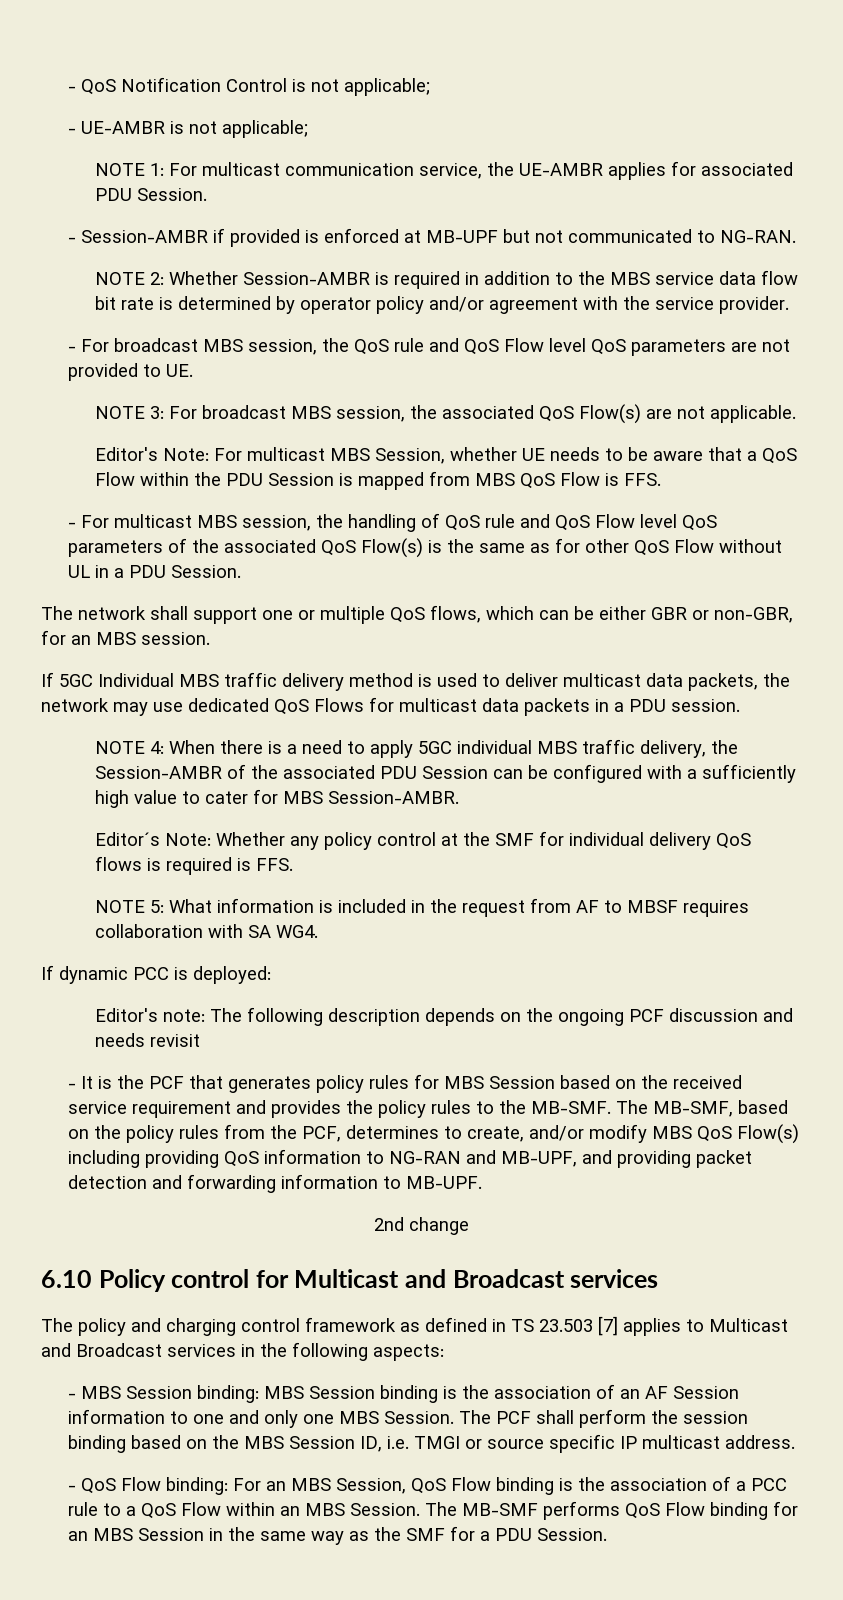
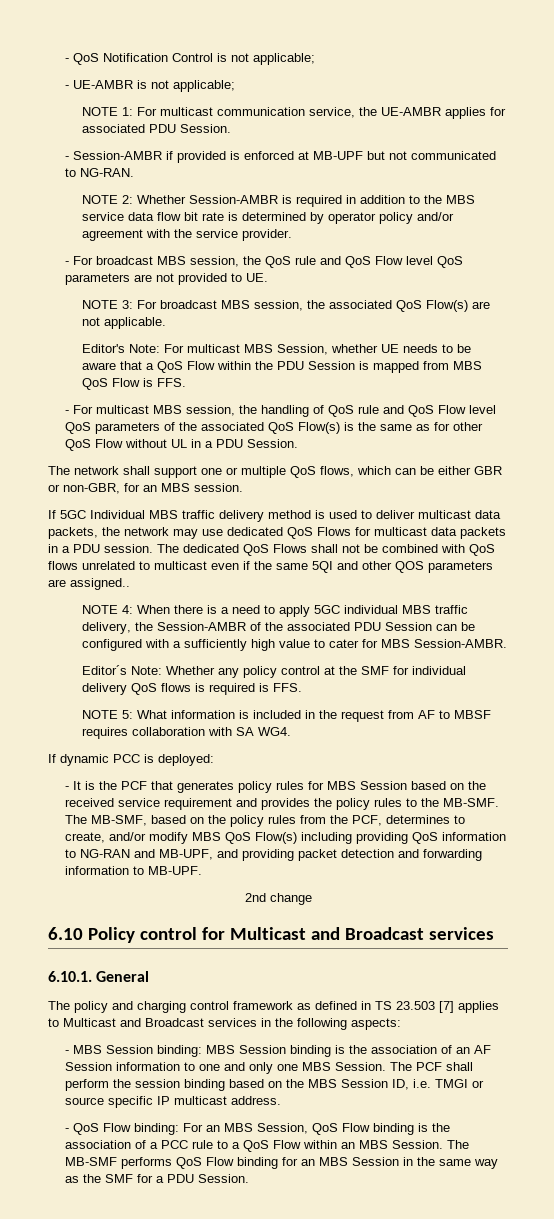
+ The dedicated QoS Flows shall not be combined with QoS flows unrelated to multicast even if the same 5QI and other QOS parameters are assigned..
- Editor's note: The following description depends on the ongoing PCF discussion and needs revisit
+ 6.10.1. General

